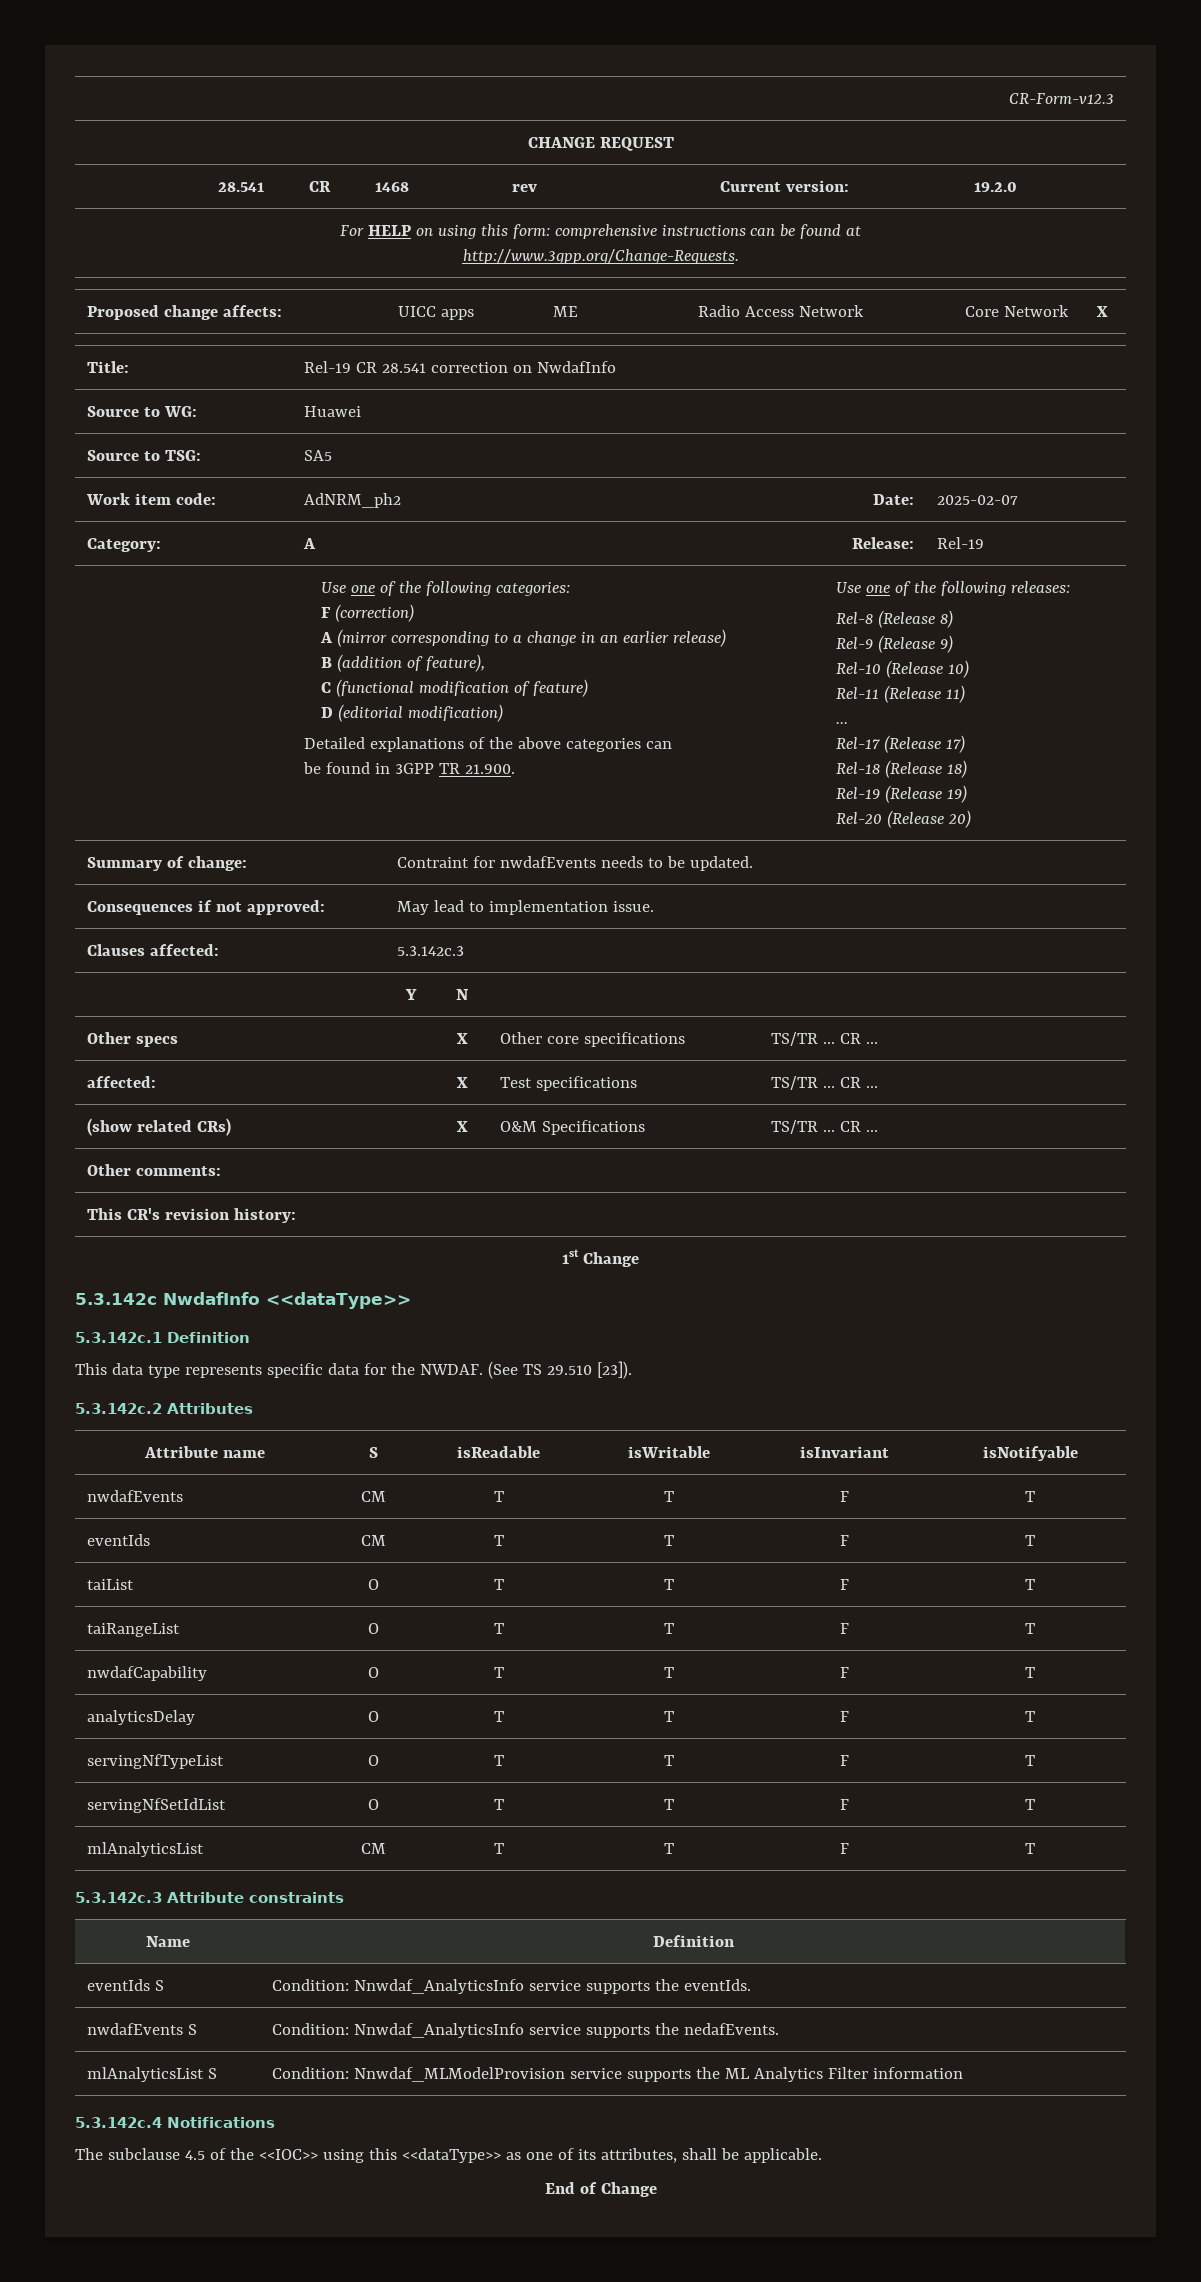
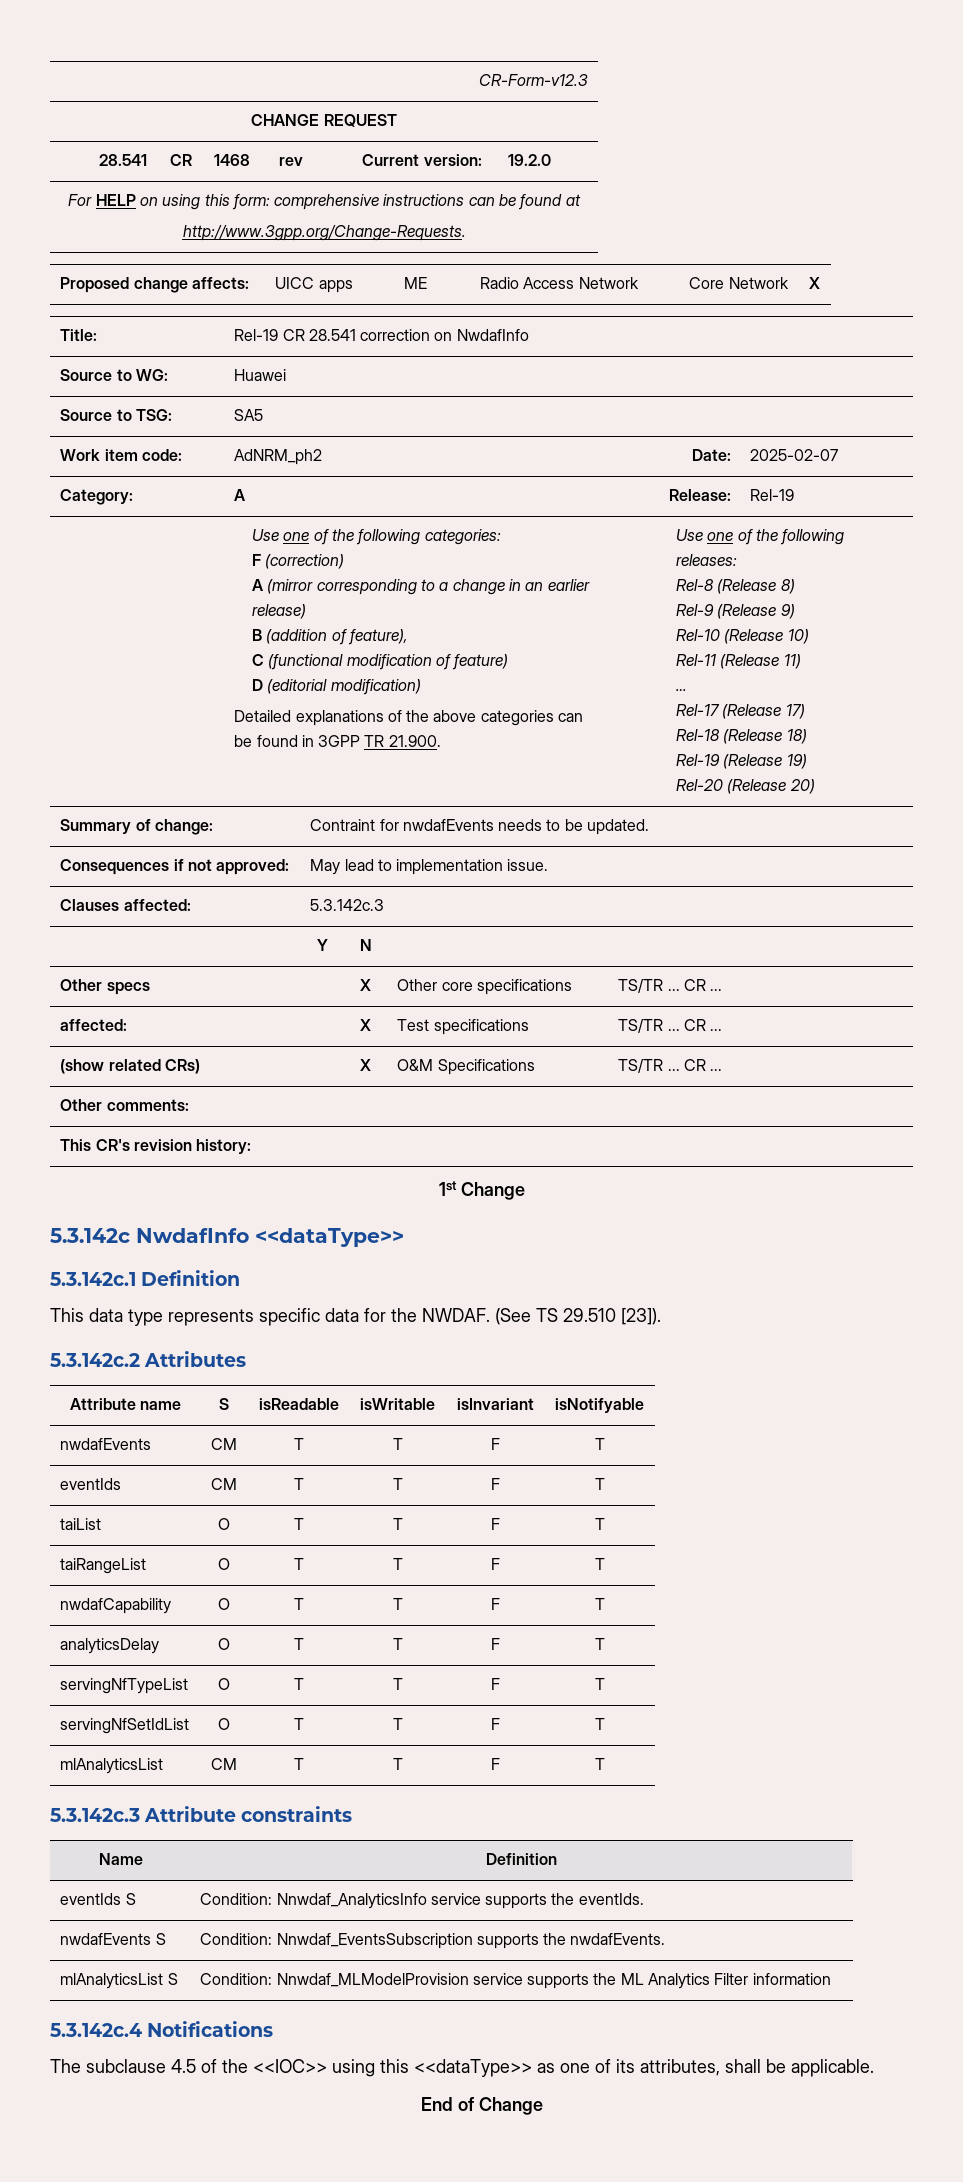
- nwdafEvents S | Condition: Nnwdaf_AnalyticsInfo service supports the nedafEvents.
+ nwdafEvents S | Condition: Nnwdaf_EventsSubscription supports the nwdafEvents.

